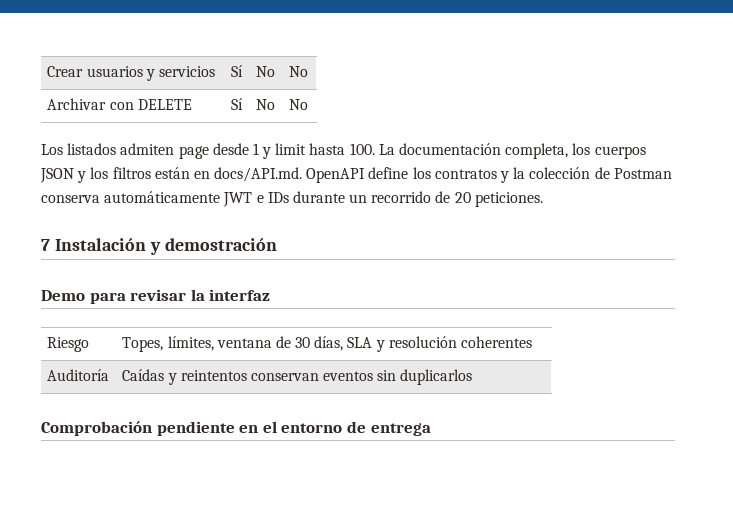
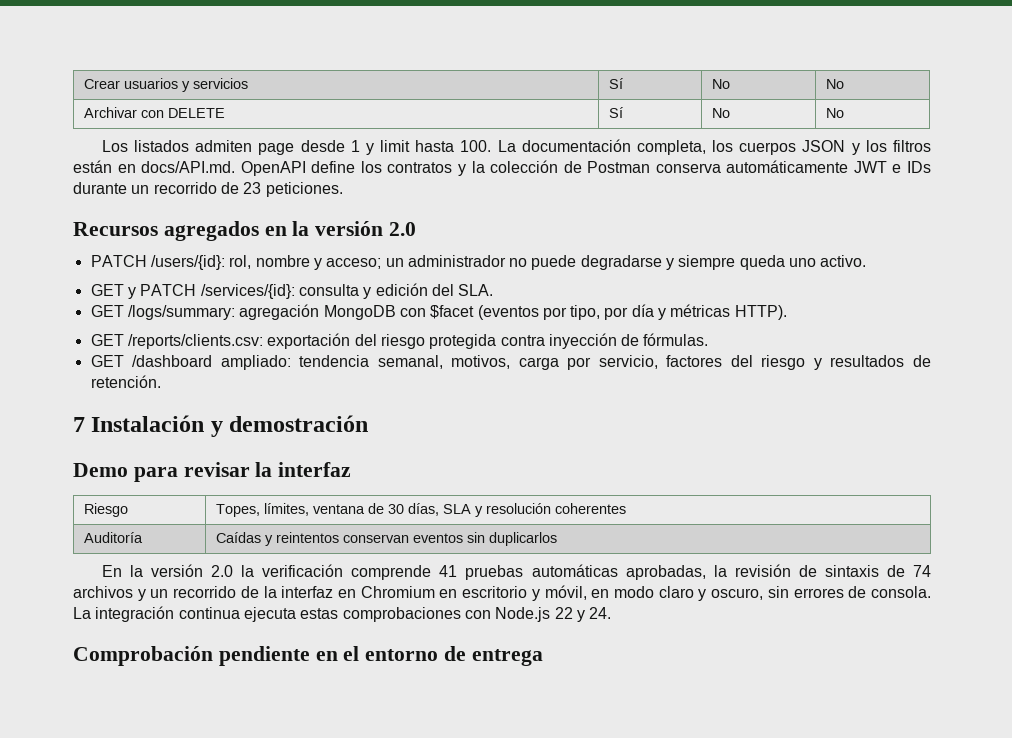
- Los listados admiten page desde 1 y limit hasta 100. La documentación completa, los cuerpos JSON y los filtros están en docs/API.md. OpenAPI define los contratos y la colección de Postman conserva automáticamente JWT e IDs durante un recorrido de 20 peticiones.
+ Los listados admiten page desde 1 y limit hasta 100. La documentación completa, los cuerpos JSON y los filtros están en docs/API.md. OpenAPI define los contratos y la colección de Postman conserva automáticamente JWT e IDs durante un recorrido de 23 peticiones.
+ Recursos agregados en la versión 2.0
+ PATCH /users/{id}: rol, nombre y acceso; un administrador no puede degradarse y siempre queda uno activo.
+ GET y PATCH /services/{id}: consulta y edición del SLA.
+ GET /logs/summary: agregación MongoDB con $facet (eventos por tipo, por día y métricas HTTP).
+ GET /reports/clients.csv: exportación del riesgo protegida contra inyección de fórmulas.
+ GET /dashboard ampliado: tendencia semanal, motivos, carga por servicio, factores del riesgo y resultados de retención.
+ En la versión 2.0 la verificación comprende 41 pruebas automáticas aprobadas, la revisión de sintaxis de 74 archivos y un recorrido de la interfaz en Chromium en escritorio y móvil, en modo claro y oscuro, sin errores de consola. La integración continua ejecuta estas comprobaciones con Node.js 22 y 24.

